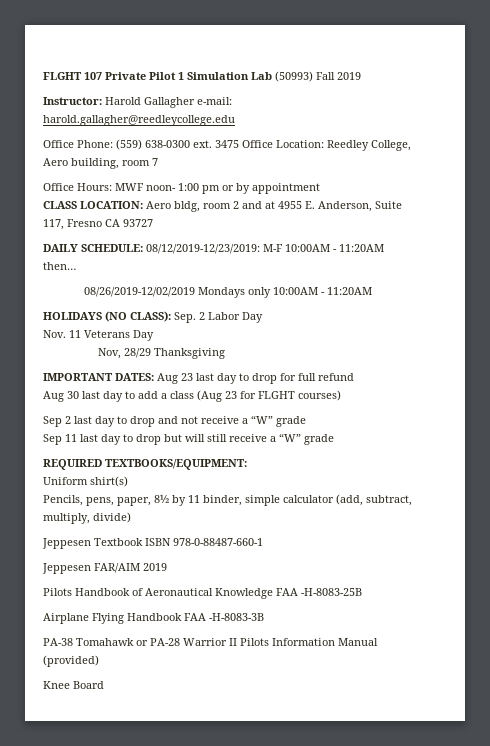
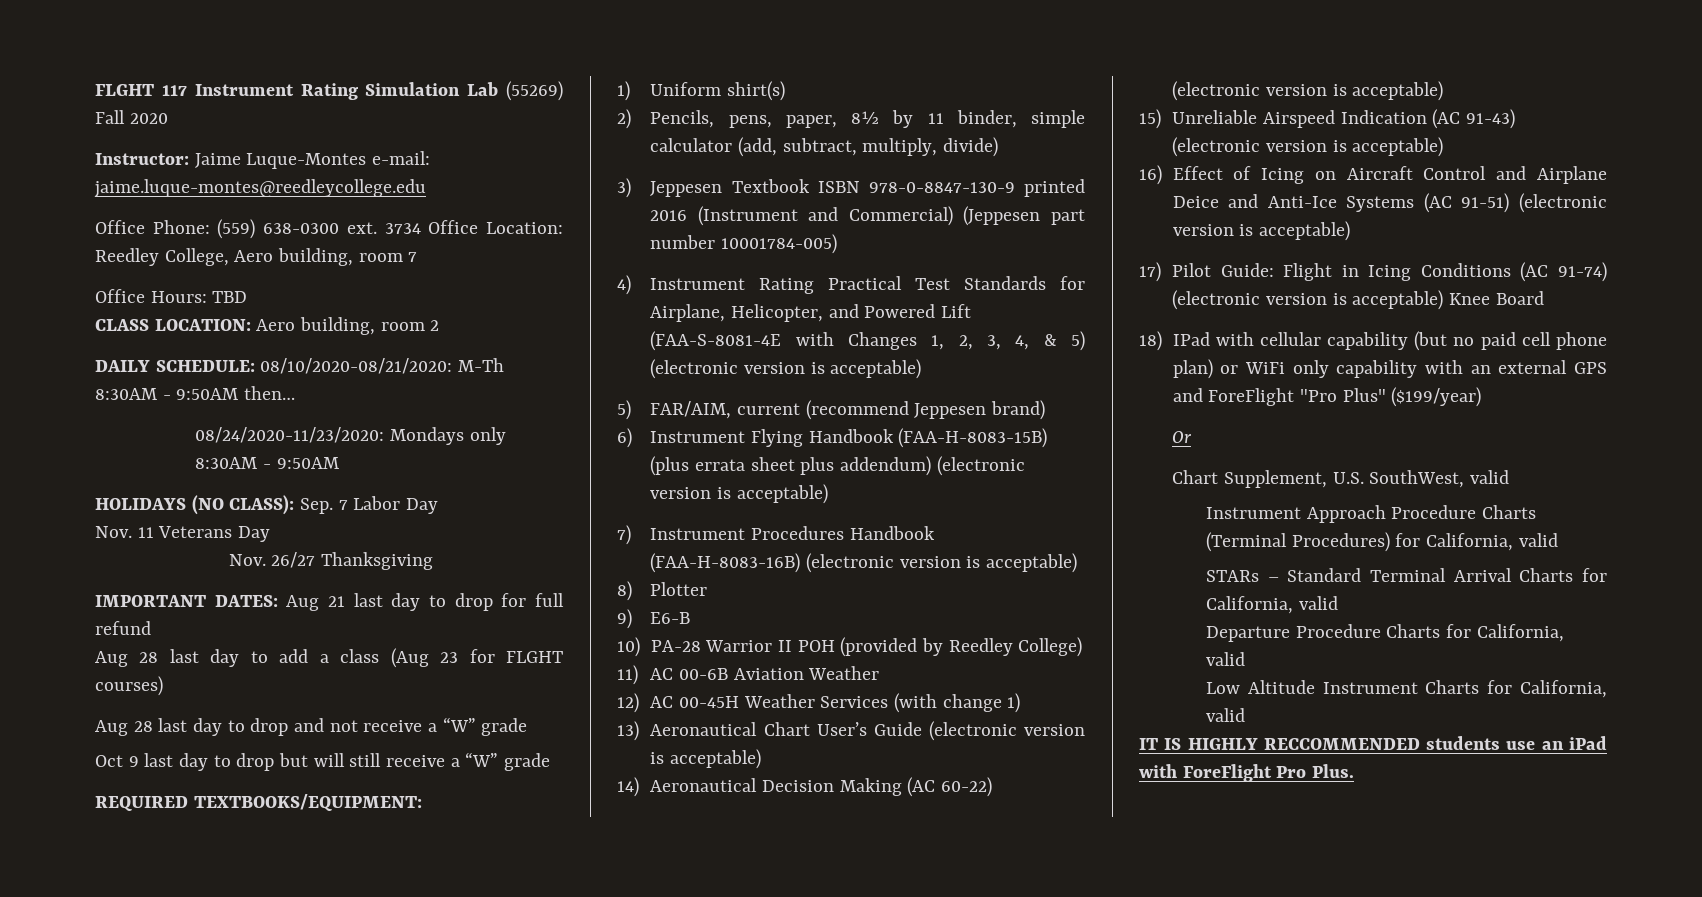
- FLGHT 107 Private Pilot 1 Simulation Lab (50993) Fall 2019
- Instructor: Harold Gallagher e-mail: harold.gallagher@reedleycollege.edu
+ FLGHT 117 Instrument Rating Simulation Lab (55269) Fall 2020
+ Instructor: Jaime Luque-Montes e-mail: jaime.luque-montes@reedleycollege.edu
- 3475 Office Location: Reedley College, Aero building, room 7
+ 3734 Office Location: Reedley College, Aero building, room 7
- Office Hours: MWF noon- 1:00 pm or by appointment
+ Office Hours: TBD
- CLASS LOCATION: Aero bldg, room 2 and at 4955 E. Anderson, Suite 117, Fresno CA 93727
- DAILY SCHEDULE: 08/12/2019-12/23/2019: M-F 10:00AM - 11:20AM then…
+ CLASS LOCATION: Aero building, room 2
+ DAILY SCHEDULE: 08/10/2020-08/21/2020: M-Th 8:30AM - 9:50AM then…
- 08/26/2019-12/02/2019 Mondays only 10:00AM - 11:20AM
+ 08/24/2020-11/23/2020: Mondays only 8:30AM - 9:50AM
- HOLIDAYS (NO CLASS): Sep. 2 Labor Day
+ HOLIDAYS (NO CLASS): Sep. 7 Labor Day
- Nov, 28/29 Thanksgiving
+ Nov. 26/27 Thanksgiving
- IMPORTANT DATES: Aug 23 last day to drop for full refund
+ IMPORTANT DATES: Aug 21 last day to drop for full refund
- Aug 30 last day to add a class (Aug 23 for FLGHT courses)
+ Aug 28 last day to add a class (Aug 23 for FLGHT courses)
- Sep 2 last day to drop and not receive a “W” grade
+ Aug 28 last day to drop and not receive a “W” grade
- Sep 11 last day to drop but will still receive a “W” grade
+ Oct 9 last day to drop but will still receive a “W” grade
- Uniform shirt(s)
+ 1) Uniform shirt(s)
- Pencils, pens, paper, 8½ by 11 binder, simple calculator (add, subtract, multiply, divide)
+ 2) Pencils, pens, paper, 8½ by 11 binder, simple calculator (add, subtract, multiply, divide)
- Jeppesen Textbook ISBN 978-0-88487-660-1
- Jeppesen FAR/AIM 2019
- Pilots Handbook of Aeronautical Knowledge FAA -H-8083-25B
- Airplane Flying Handbook FAA -H-8083-3B
- PA-38 Tomahawk or PA-28 Warrior II Pilots Information Manual (provided)
- Knee Board
+ 3) Jeppesen Textbook ISBN 978-0-8847-130-9 printed 2016 (Instrument and Commercial) (Jeppesen part number 10001784-005)
+ 4) Instrument Rating Practical Test Standards for Airplane, Helicopter, and Powered Lift (FAA-S-8081-4E with Changes 1, 2, 3, 4, & 5) (electronic version is acceptable)
+ 5) FAR/AIM, current (recommend Jeppesen brand)
+ 6) Instrument Flying Handbook (FAA-H-8083-15B) (plus errata sheet plus addendum) (electronic version is acceptable)
+ 7) Instrument Procedures Handbook (FAA-H-8083-16B) (electronic version is acceptable)
+ 8) Plotter
+ 9) E6-B
+ 10) PA-28 Warrior II POH (provided by Reedley College)
+ 11) AC 00-6B Aviation Weather
+ 12) AC 00-45H Weather Services (with change 1)
+ 13) Aeronautical Chart User’s Guide (electronic version is acceptable)
+ 14) Aeronautical Decision Making (AC 60-22) (electronic version is acceptable)
+ 15) Unreliable Airspeed Indication (AC 91-43) (electronic version is acceptable)
+ 16) Effect of Icing on Aircraft Control and Airplane Deice and Anti-Ice Systems (AC 91-51) (electronic version is acceptable)
+ 17) Pilot Guide: Flight in Icing Conditions (AC 91-74) (electronic version is acceptable) Knee Board
+ 18) IPad with cellular capability (but no paid cell phone plan) or WiFi only capability with an external GPS and ForeFlight "Pro Plus" ($199/year)
+ Or
+ Chart Supplement, U.S. SouthWest, valid
+ Instrument Approach Procedure Charts (Terminal Procedures) for California, valid
+ STARs – Standard Terminal Arrival Charts for California, valid
+ Departure Procedure Charts for California, valid
+ Low Altitude Instrument Charts for California, valid
+ IT IS HIGHLY RECCOMMENDED students use an iPad with ForeFlight Pro Plus.

